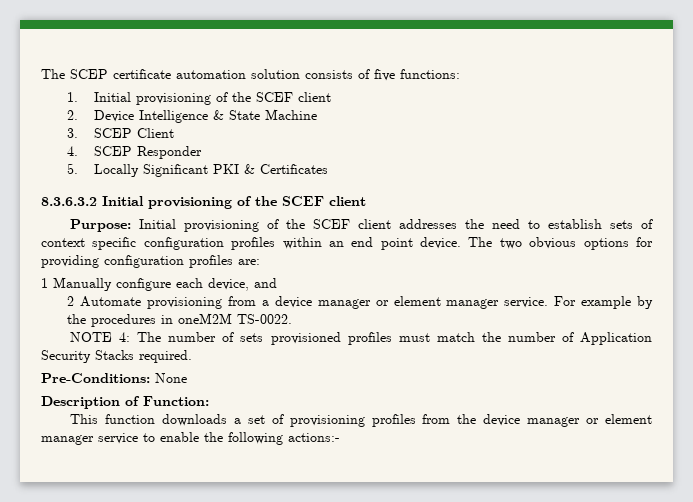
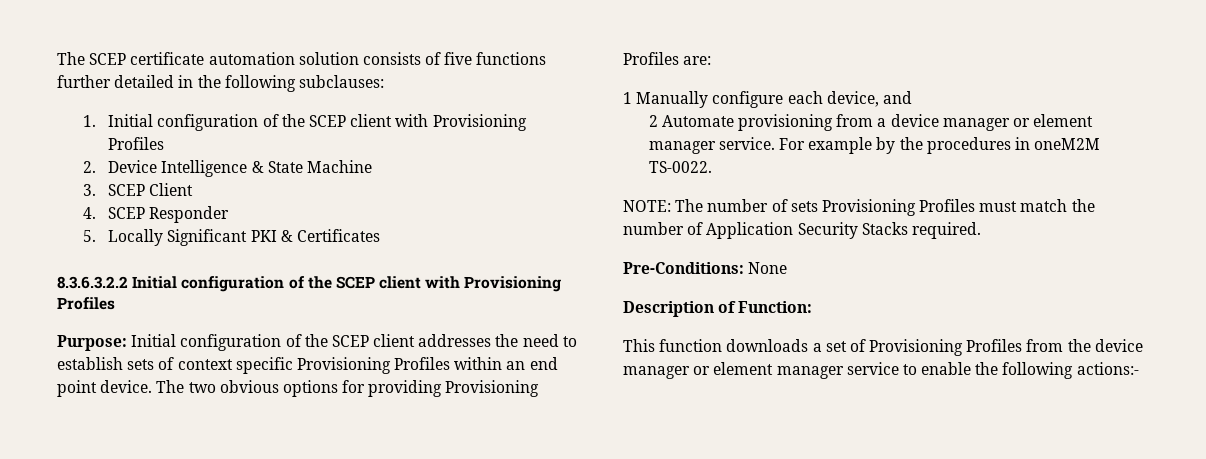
- The SCEP certificate automation solution consists of five functions:
+ The SCEP certificate automation solution consists of five functions further detailed in the following subclauses:
- 1. Initial provisioning of the SCEF client
+ 1. Initial configuration of the SCEP client with Provisioning Profiles
- 8.3.6.3.2 Initial provisioning of the SCEF client
+ 8.3.6.3.2.2 Initial configuration of the SCEP client with Provisioning Profiles
- Purpose: Initial provisioning of the SCEF client addresses the need to establish sets of context specific configuration profiles within an end point device.
+ Purpose: Initial configuration of the SCEP client addresses the need to establish sets of context specific Provisioning Profiles within an end point device.
- The two obvious options for providing configuration profiles are:
+ The two obvious options for providing Provisioning Profiles are:
- NOTE 4: The number of sets provisioned profiles must match the number of Application Security Stacks required.
+ NOTE: The number of sets Provisioning Profiles must match the number of Application Security Stacks required.
- This function downloads a set of provisioning profiles from the device manager or element manager service to enable the following actions:-
+ This function downloads a set of Provisioning Profiles from the device manager or element manager service to enable the following actions:-

